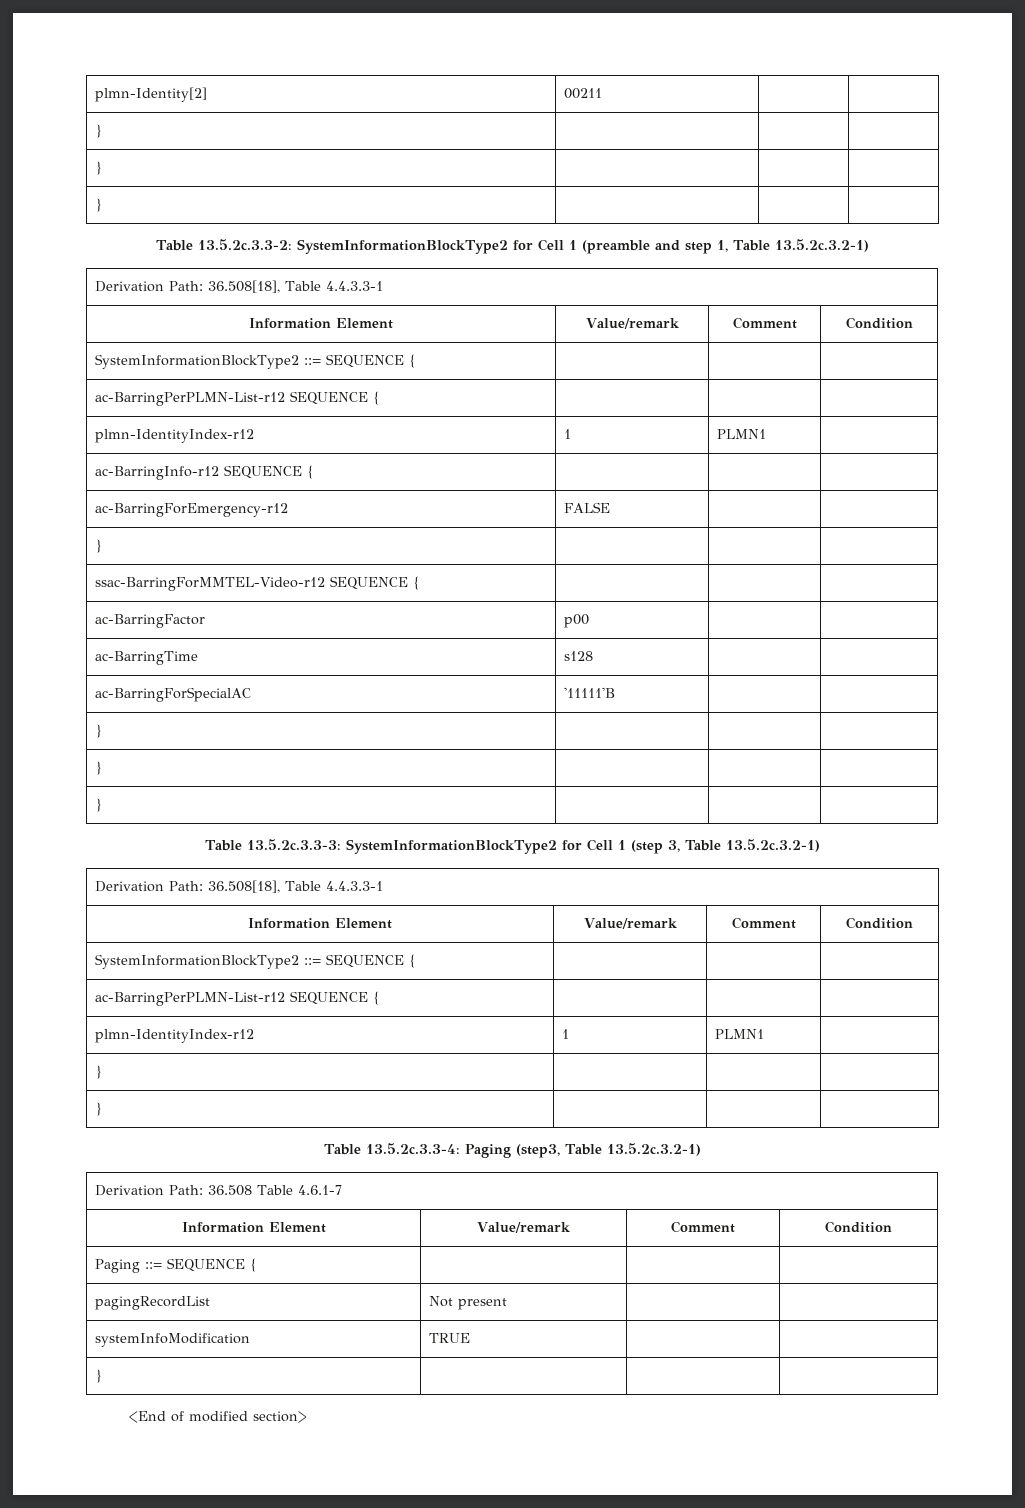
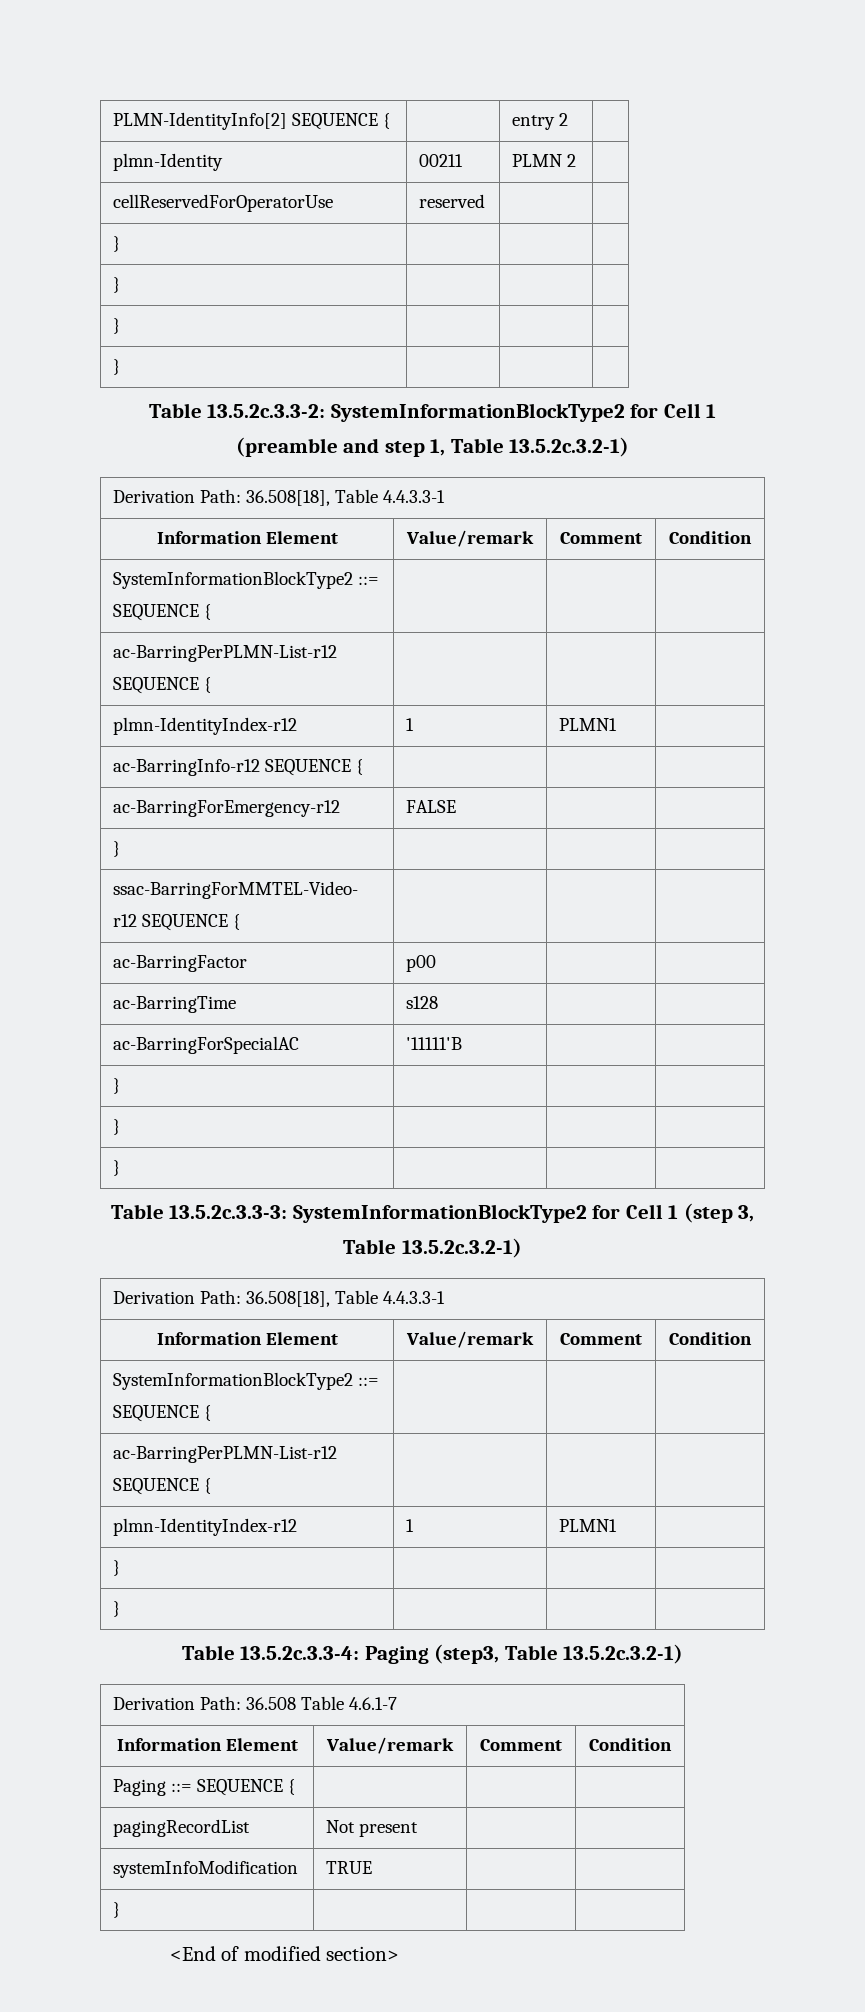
- plmn-Identity[2] | 00211 | |
+ PLMN-IdentityInfo[2] SEQUENCE { | | entry 2 |
+ plmn-Identity | 00211 | PLMN 2 |
+ cellReservedForOperatorUse | reserved | |
+ } | | |

